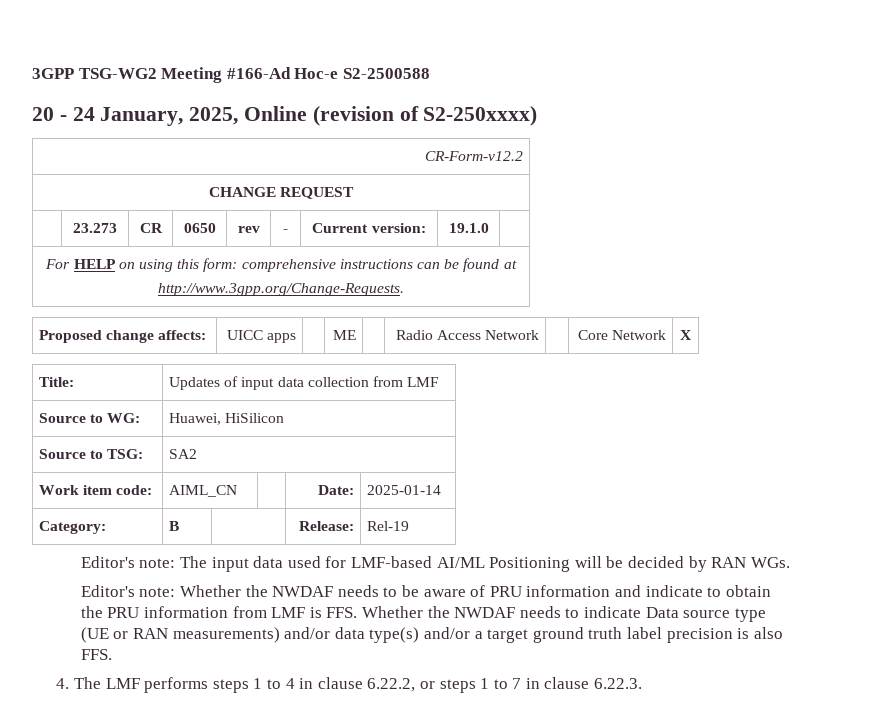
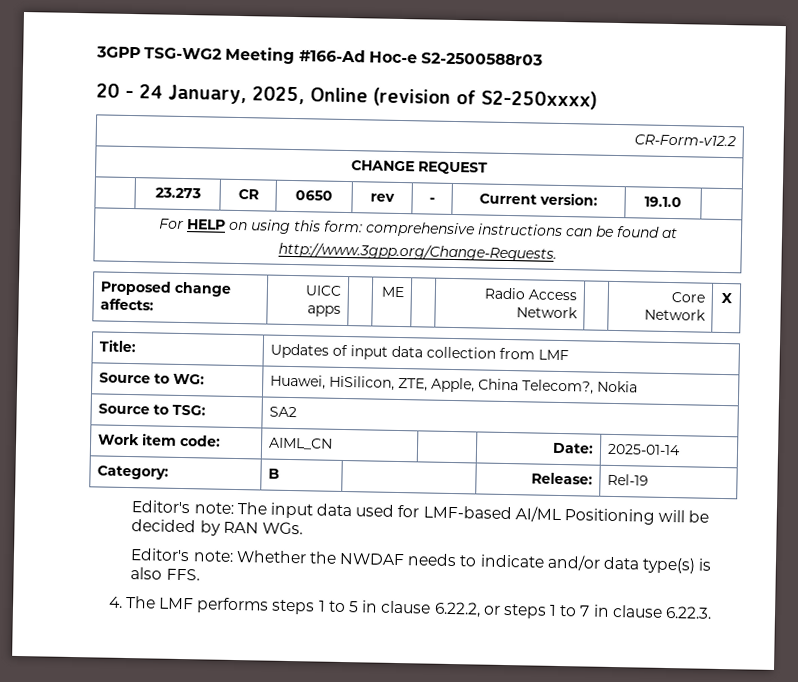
- 3GPP TSG-WG2 Meeting #166-Ad Hoc-e S2-2500588
+ 3GPP TSG-WG2 Meeting #166-Ad Hoc-e S2-2500588r03
- Source to WG: | Huawei, HiSilicon
+ Source to WG: | Huawei, HiSilicon, ZTE, Apple, China Telecom?, Nokia
- Editor's note: Whether the NWDAF needs to be aware of PRU information and indicate to obtain the PRU information from LMF is FFS. Whether the NWDAF needs to indicate Data source type (UE or RAN measurements) and/or data type(s) and/or a target ground truth label precision is also FFS.
+ Editor's note: Whether the NWDAF needs to indicate and/or data type(s) is also FFS.
- 4. The LMF performs steps 1 to 4 in clause 6.22.2, or steps 1 to 7 in clause 6.22.3.
+ 4. The LMF performs steps 1 to 5 in clause 6.22.2, or steps 1 to 7 in clause 6.22.3.

